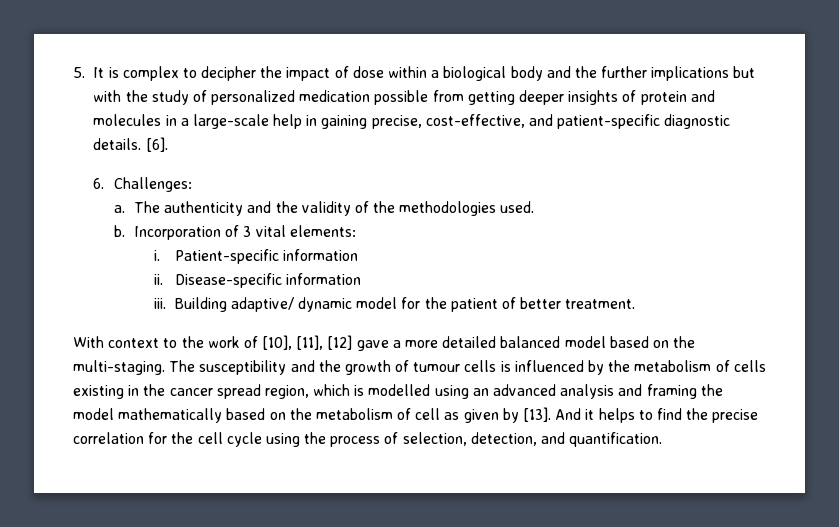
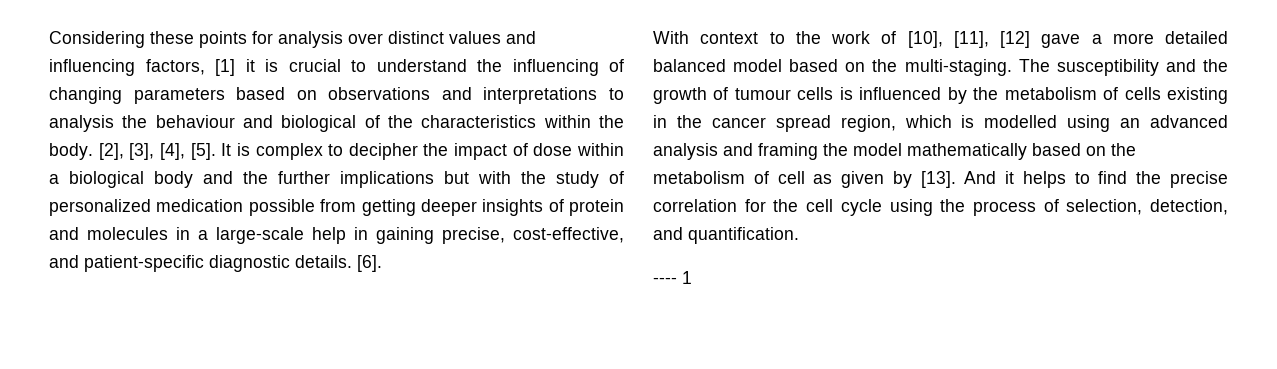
- 5. It is complex to decipher the impact of dose within a biological body and the further implications but with the study of personalized medication possible from getting deeper insights of protein and molecules in a large-scale help in gaining precise, cost-effective, and patient-specific diagnostic details.
+ Considering these points for analysis over distinct values and influencing factors, [1] it is crucial to understand the influencing of changing parameters based on observations and interpretations to analysis the behaviour and biological of the characteristics within the body. [2], [3], [4], [5]. It is complex to decipher the impact of dose within a biological body and the further implications but with the study of personalized medication possible from getting deeper insights of protein and molecules in a large-scale help in gaining precise, cost-effective, and patient-specific diagnostic details.
- 6. Challenges:
- a. The authenticity and the validity of the methodologies used.
- b. Incorporation of 3 vital elements:
- i. Patient-specific information
- ii. Disease-specific information
- iii. Building adaptive/ dynamic model for the patient of better treatment.
+ ---- 1

